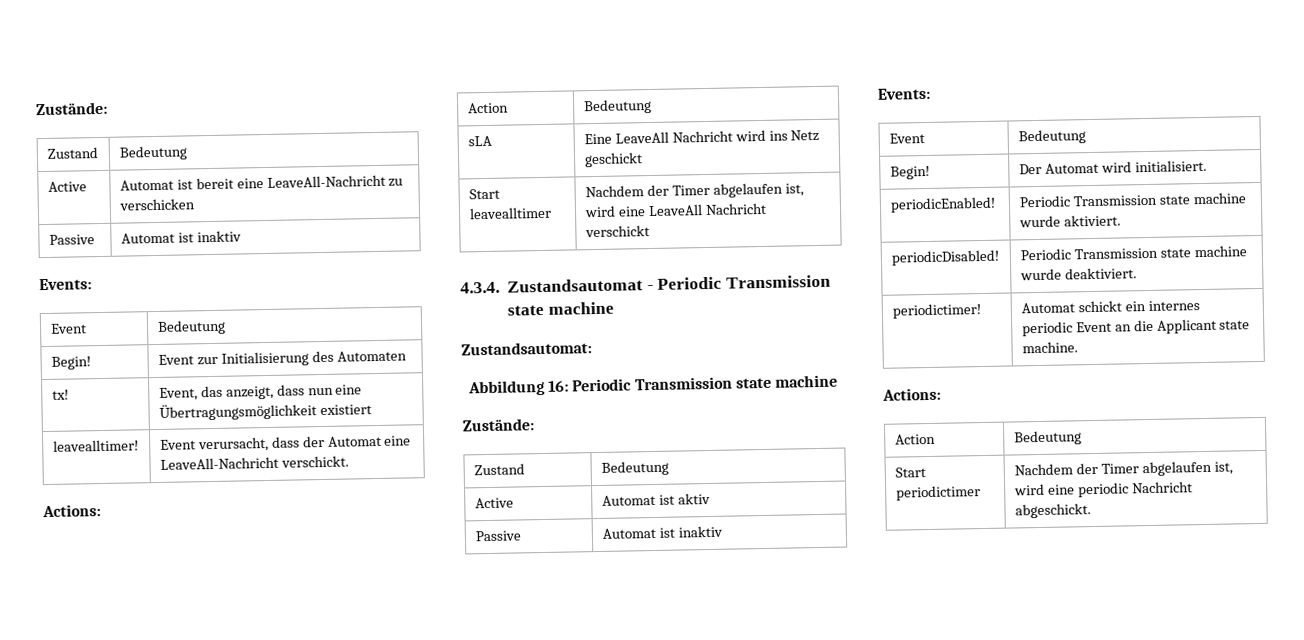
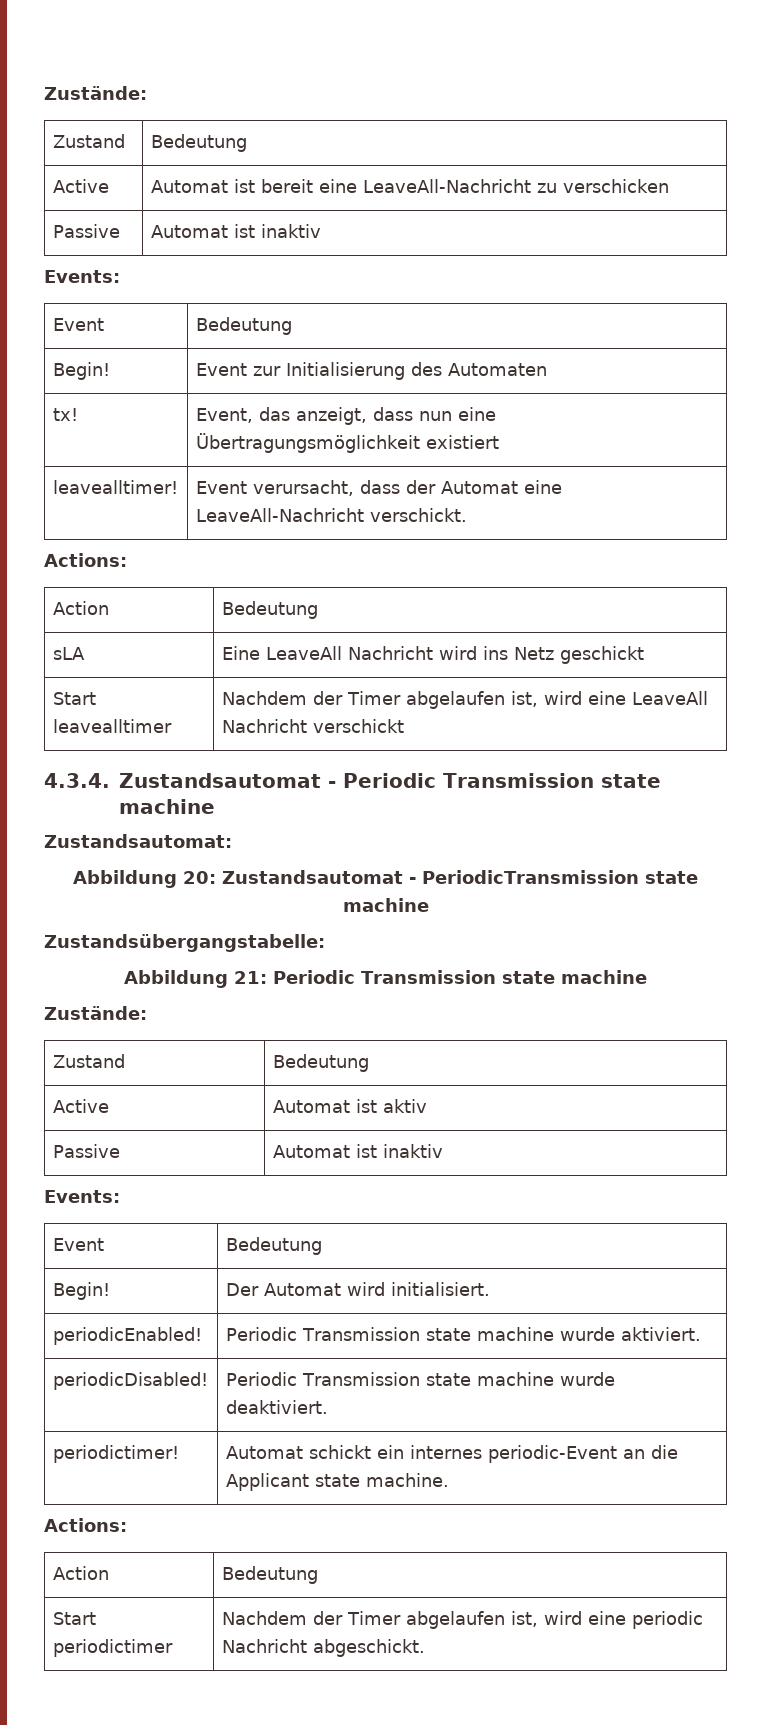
- Abbildung 16: Periodic Transmission state machine
+ Abbildung 20: Zustandsautomat - PeriodicTransmission state machine
+ Zustandsübergangstabelle:
+ Abbildung 21: Periodic Transmission state machine
- periodictimer! | Automat schickt ein internes periodic Event an die Applicant state machine.
+ periodictimer! | Automat schickt ein internes periodic-Event an die Applicant state machine.

